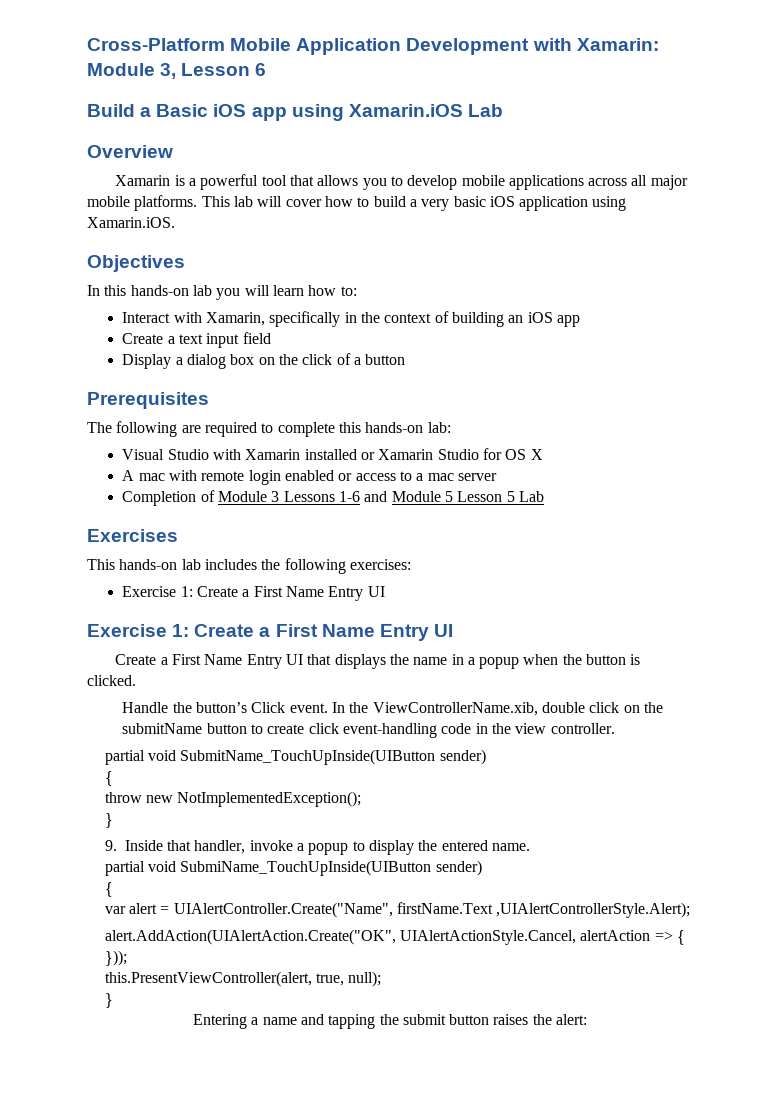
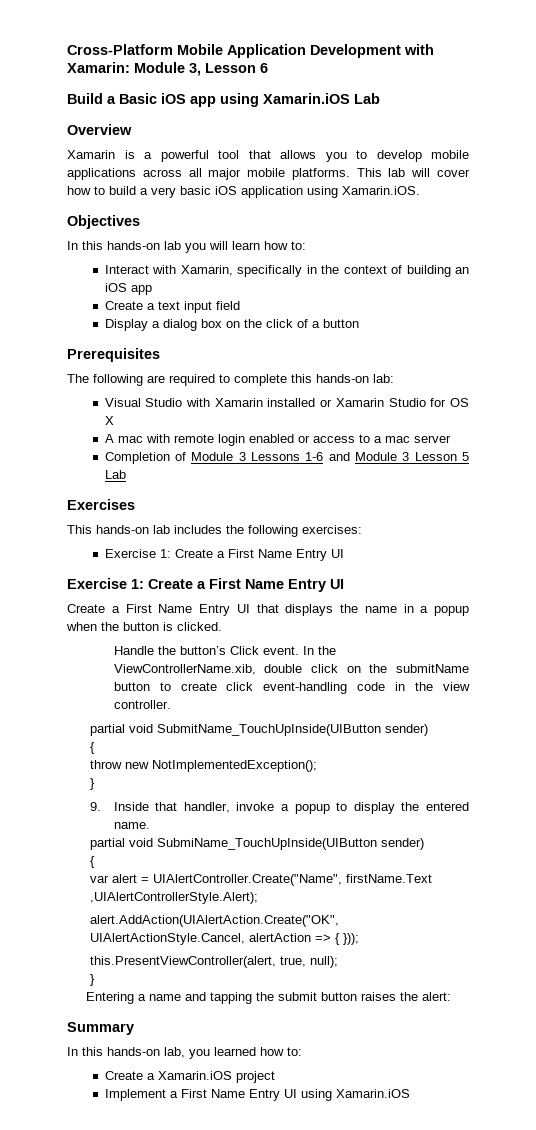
- Completion of Module 3 Lessons 1-6 and Module 5 Lesson 5 Lab
+ Completion of Module 3 Lessons 1-6 and Module 3 Lesson 5 Lab
+ Summary
+ In this hands-on lab, you learned how to:
+ Create a Xamarin.iOS project
+ Implement a First Name Entry UI using Xamarin.iOS

